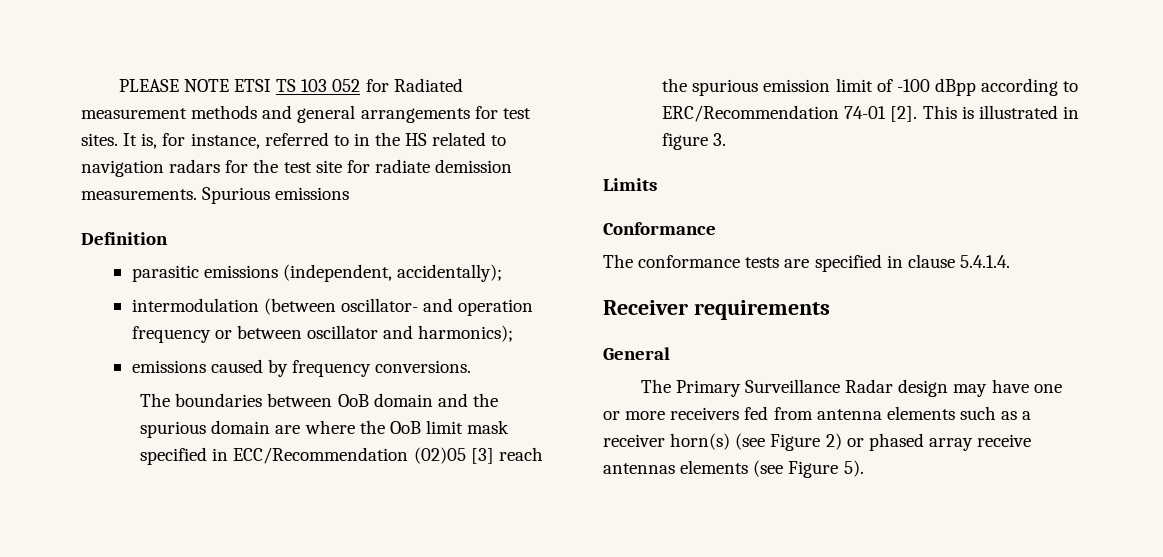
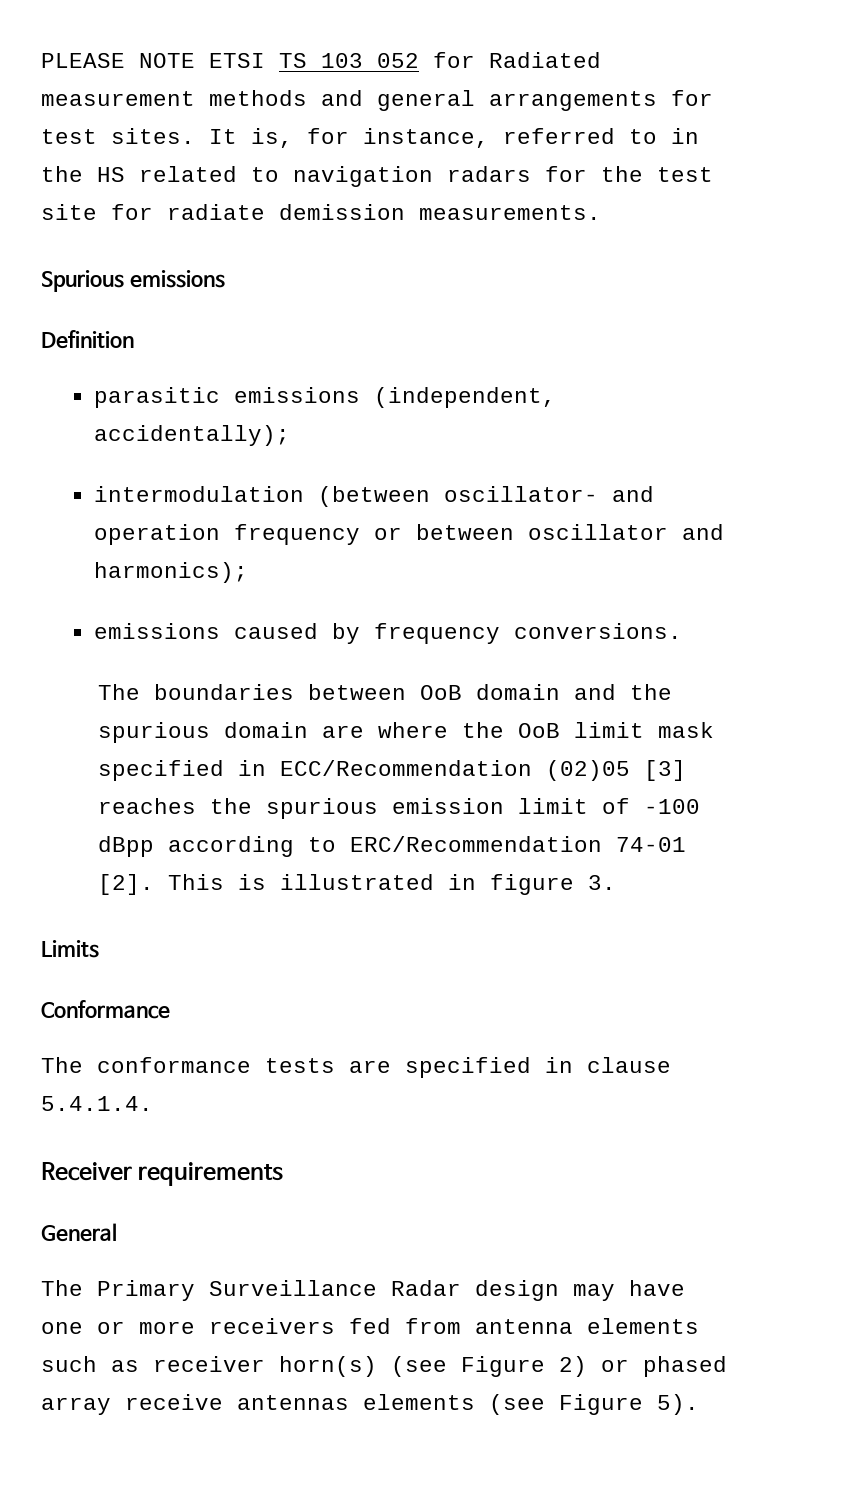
- It is, for instance, referred to in the HS related to navigation radars for the test site for radiate demission measurements. Spurious emissions
+ It is, for instance, referred to in the HS related to navigation radars for the test site for radiate demission measurements.
+ Spurious emissions
- The boundaries between OoB domain and the spurious domain are where the OoB limit mask specified in ECC/Recommendation (02)05 [3] reach the spurious emission limit of -100 dBpp according to ERC/Recommendation 74-01 [2].
+ The boundaries between OoB domain and the spurious domain are where the OoB limit mask specified in ECC/Recommendation (02)05 [3] reaches the spurious emission limit of -100 dBpp according to ERC/Recommendation 74-01 [2].
- The Primary Surveillance Radar design may have one or more receivers fed from antenna elements such as a receiver horn(s) (see Figure 2) or phased array receive antennas elements (see Figure 5).
+ The Primary Surveillance Radar design may have one or more receivers fed from antenna elements such as receiver horn(s) (see Figure 2) or phased array receive antennas elements (see Figure 5).

